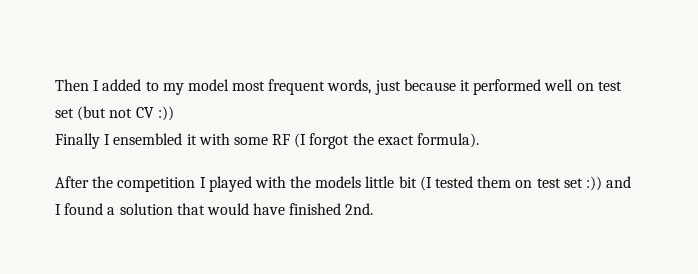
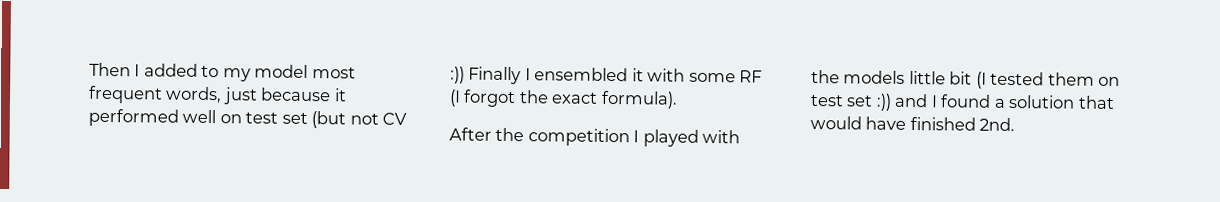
- Then I added to my model most frequent words, just because it performed well on test set (but not CV :))
- Finally I ensembled it with some RF (I forgot the exact formula).
+ Then I added to my model most frequent words, just because it performed well on test set (but not CV :)) Finally I ensembled it with some RF (I forgot the exact formula).

